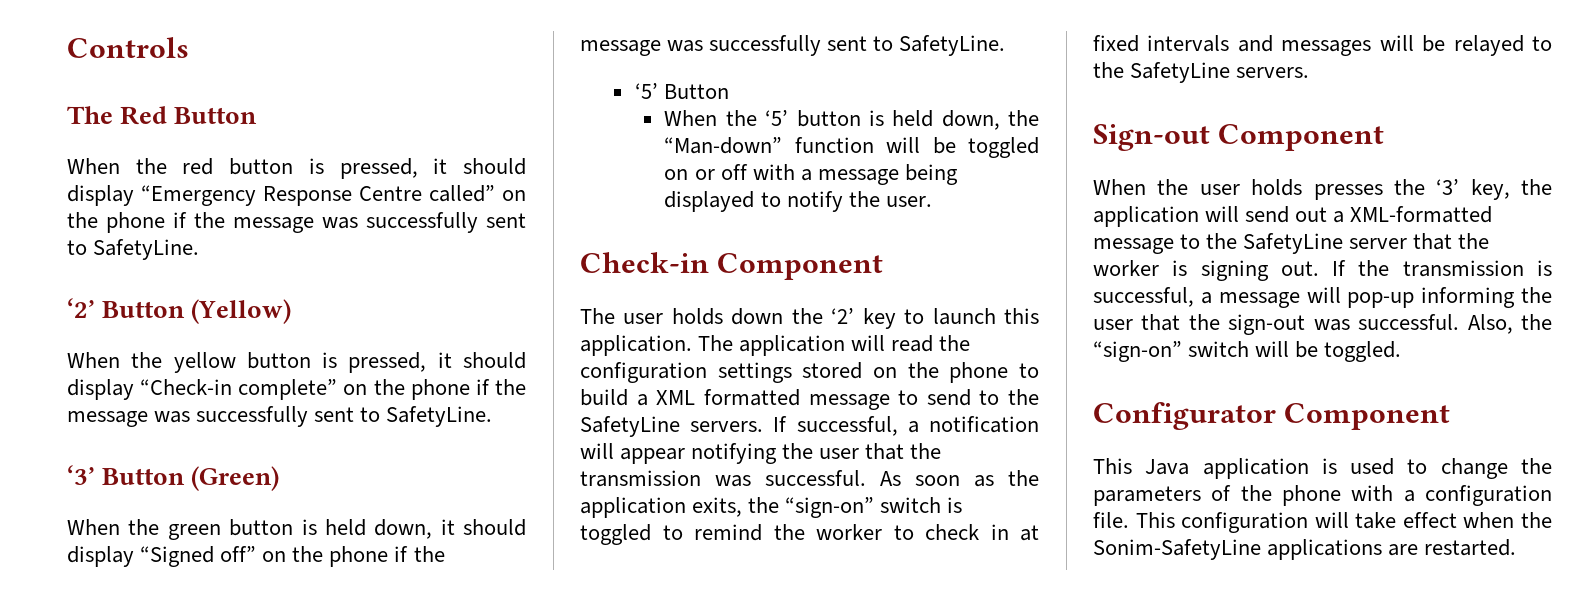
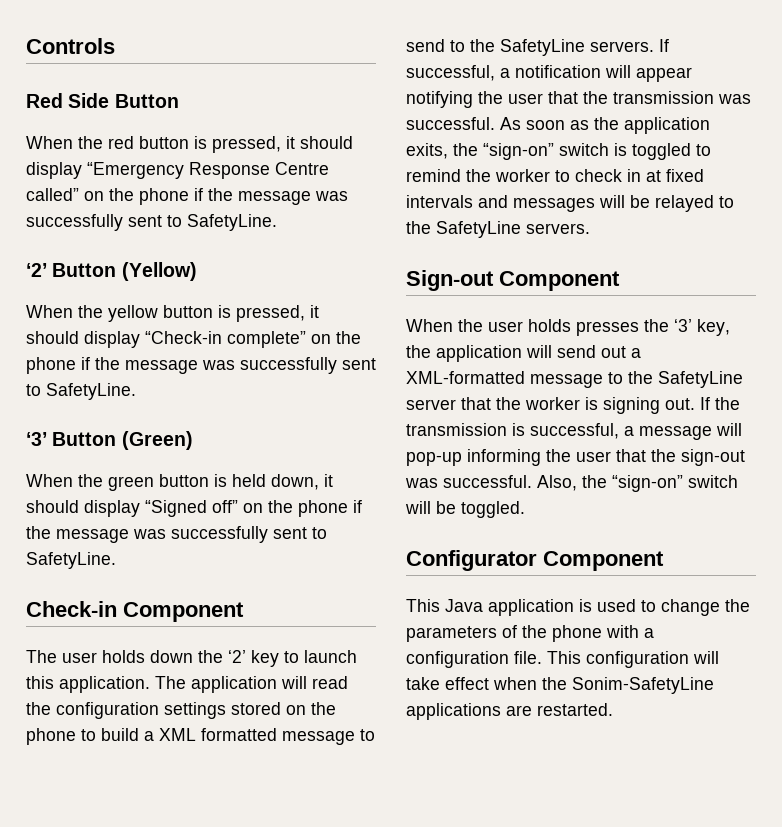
- The Red Button
+ Red Side Button
- ‘5’ Button
- When the ‘5’ button is held down, the “Man-down” function will be toggled on or off with a message being displayed to notify the user.

